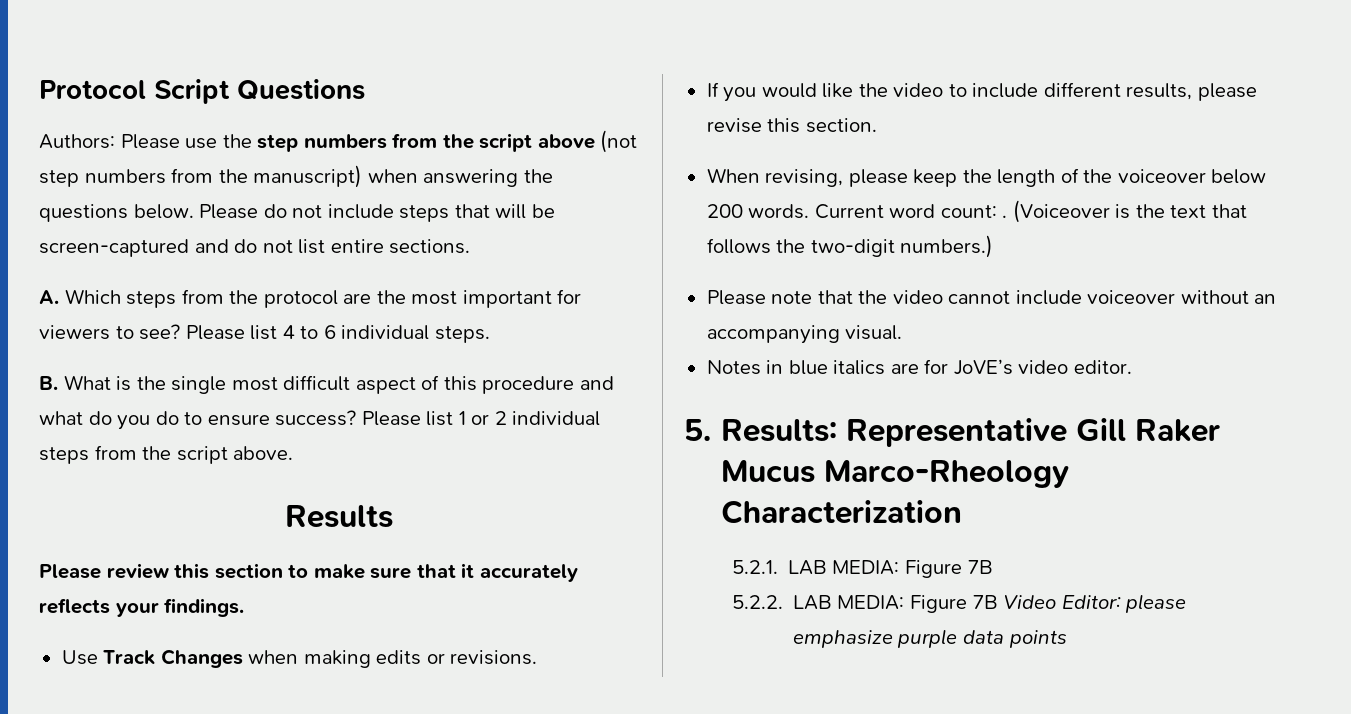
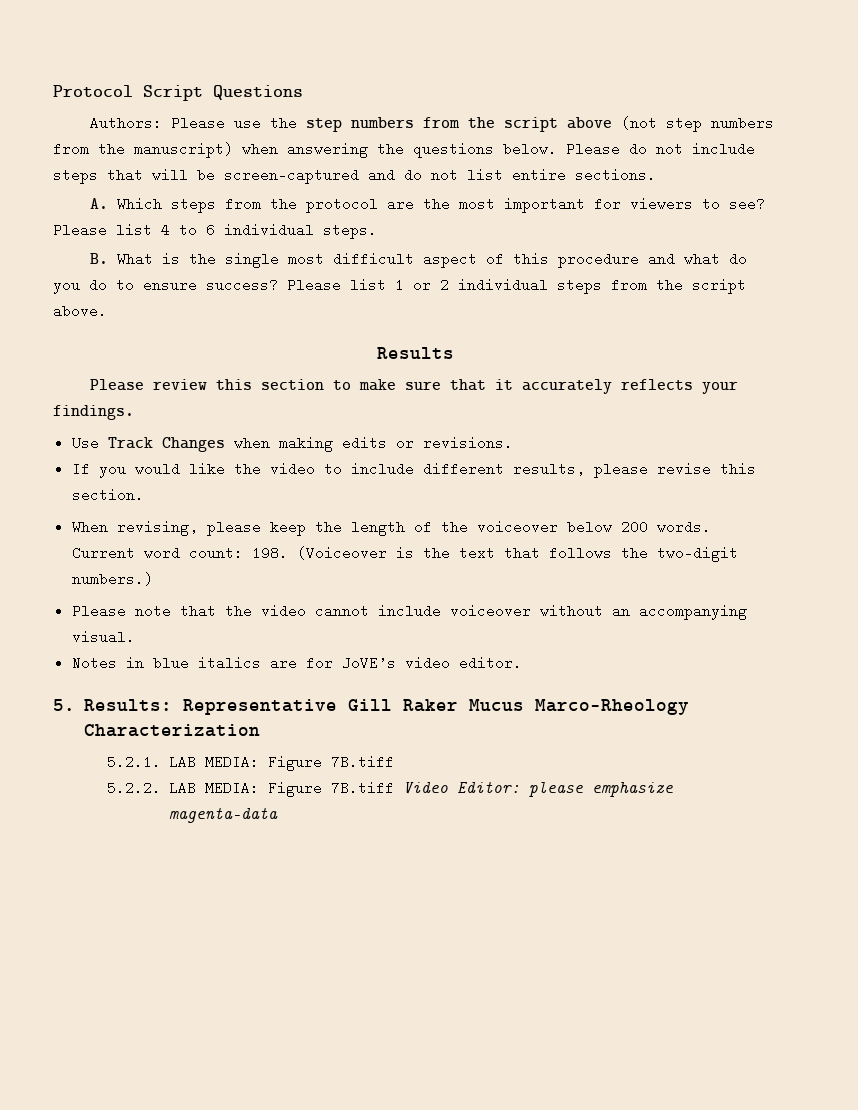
- Current word count: . (Voiceover is the text that follows the two-digit numbers.)
+ Current word count: 198. (Voiceover is the text that follows the two-digit numbers.)
- 5.2.1. LAB MEDIA: Figure 7B
+ 5.2.1. LAB MEDIA: Figure 7B.tiff
- 5.2.2. LAB MEDIA: Figure 7B Video Editor: please emphasize purple data points
+ 5.2.2. LAB MEDIA: Figure 7B.tiff Video Editor: please emphasize magenta-data

